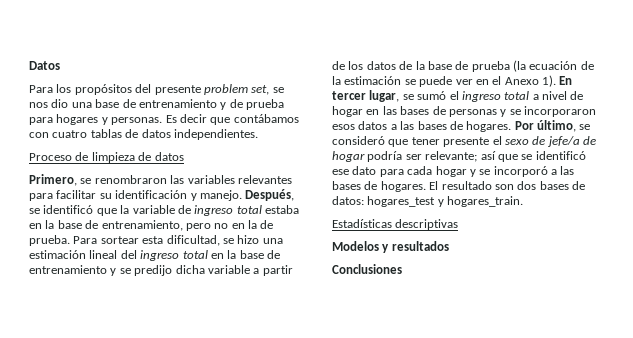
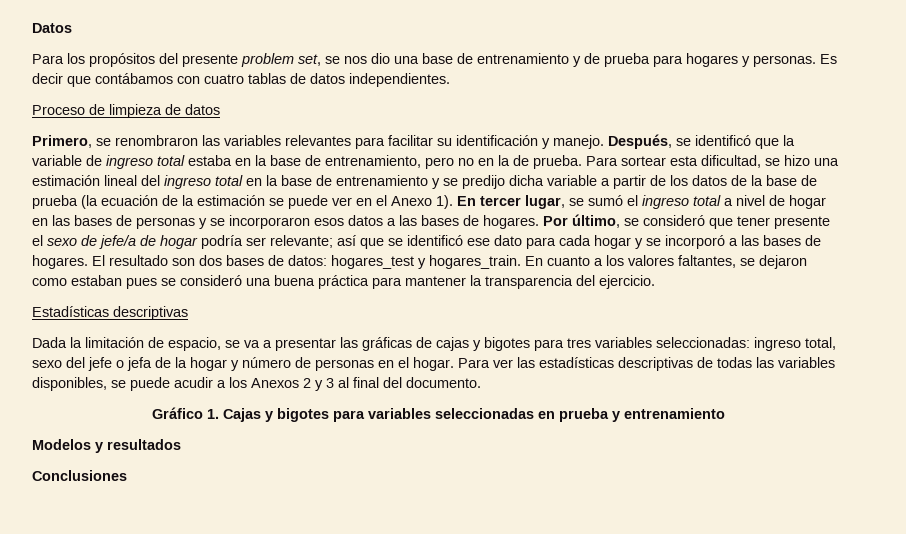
- El resultado son dos bases de datos: hogares_test y hogares_train.
+ El resultado son dos bases de datos: hogares_test y hogares_train. En cuanto a los valores faltantes, se dejaron como estaban pues se consideró una buena práctica para mantener la transparencia del ejercicio.
  Estadísticas descriptivas
+ Dada la limitación de espacio, se va a presentar las gráficas de cajas y bigotes para tres variables seleccionadas: ingreso total, sexo del jefe o jefa de la hogar y número de personas en el hogar. Para ver las estadísticas descriptivas de todas las variables disponibles, se puede acudir a los Anexos 2 y 3 al final del documento.
+ Gráfico 1. Cajas y bigotes para variables seleccionadas en prueba y entrenamiento

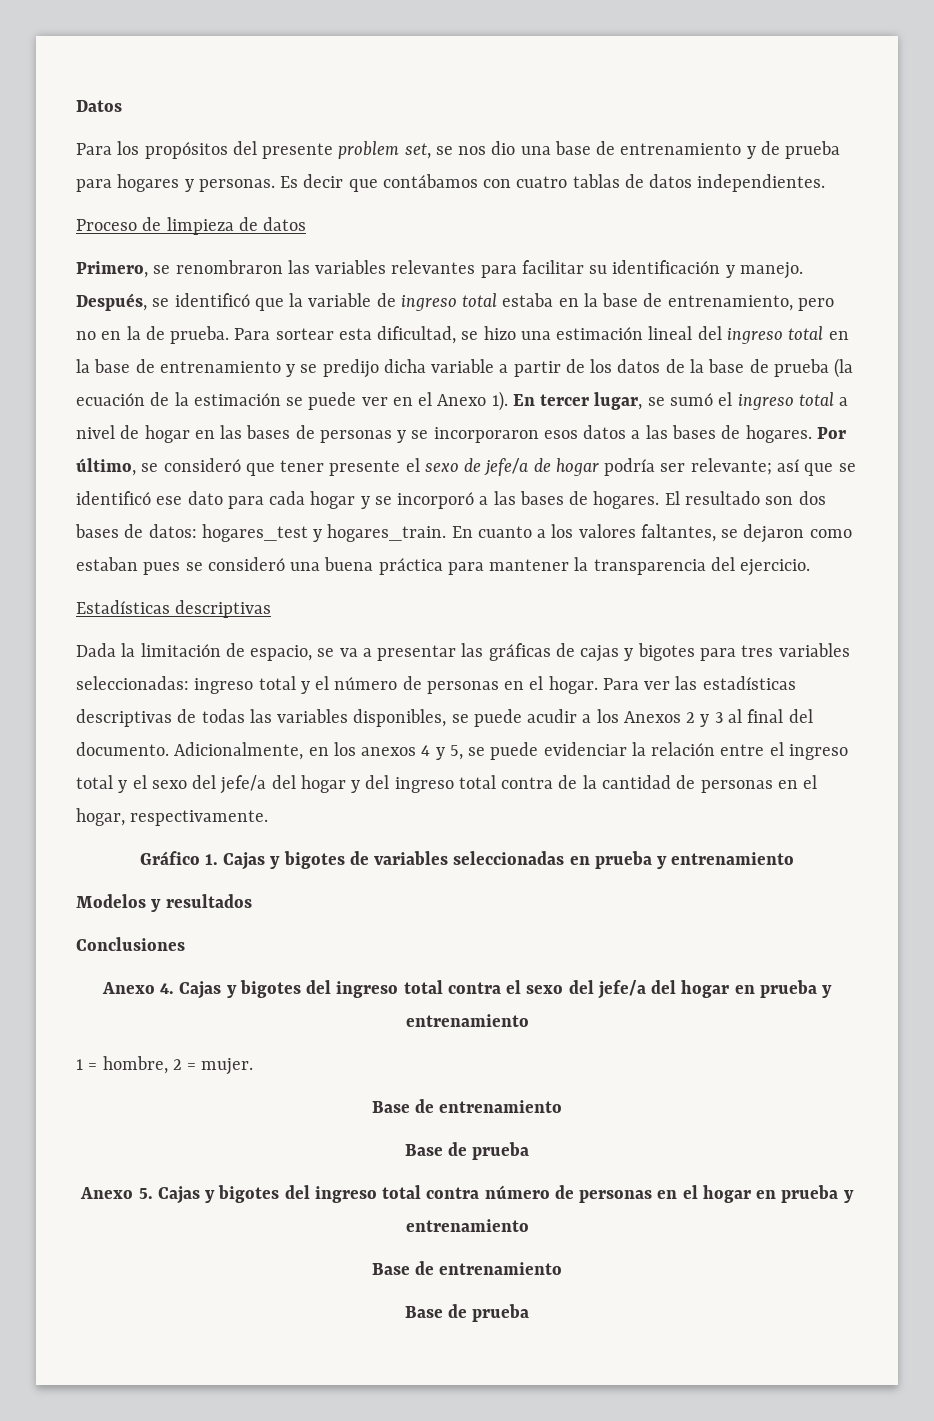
- Dada la limitación de espacio, se va a presentar las gráficas de cajas y bigotes para tres variables seleccionadas: ingreso total, sexo del jefe o jefa de la hogar y número de personas en el hogar.
+ Dada la limitación de espacio, se va a presentar las gráficas de cajas y bigotes para tres variables seleccionadas: ingreso total y el número de personas en el hogar.
+ Adicionalmente, en los anexos 4 y 5, se puede evidenciar la relación entre el ingreso total y el sexo del jefe/a del hogar y del ingreso total contra de la cantidad de personas en el hogar, respectivamente.
- Gráfico 1. Cajas y bigotes para variables seleccionadas en prueba y entrenamiento
+ Gráfico 1. Cajas y bigotes de variables seleccionadas en prueba y entrenamiento
+ Anexo 4. Cajas y bigotes del ingreso total contra el sexo del jefe/a del hogar en prueba y entrenamiento
+ 1 = hombre, 2 = mujer.
+ Base de entrenamiento
+ Base de prueba
+ Anexo 5. Cajas y bigotes del ingreso total contra número de personas en el hogar en prueba y entrenamiento
+ Base de entrenamiento
+ Base de prueba

